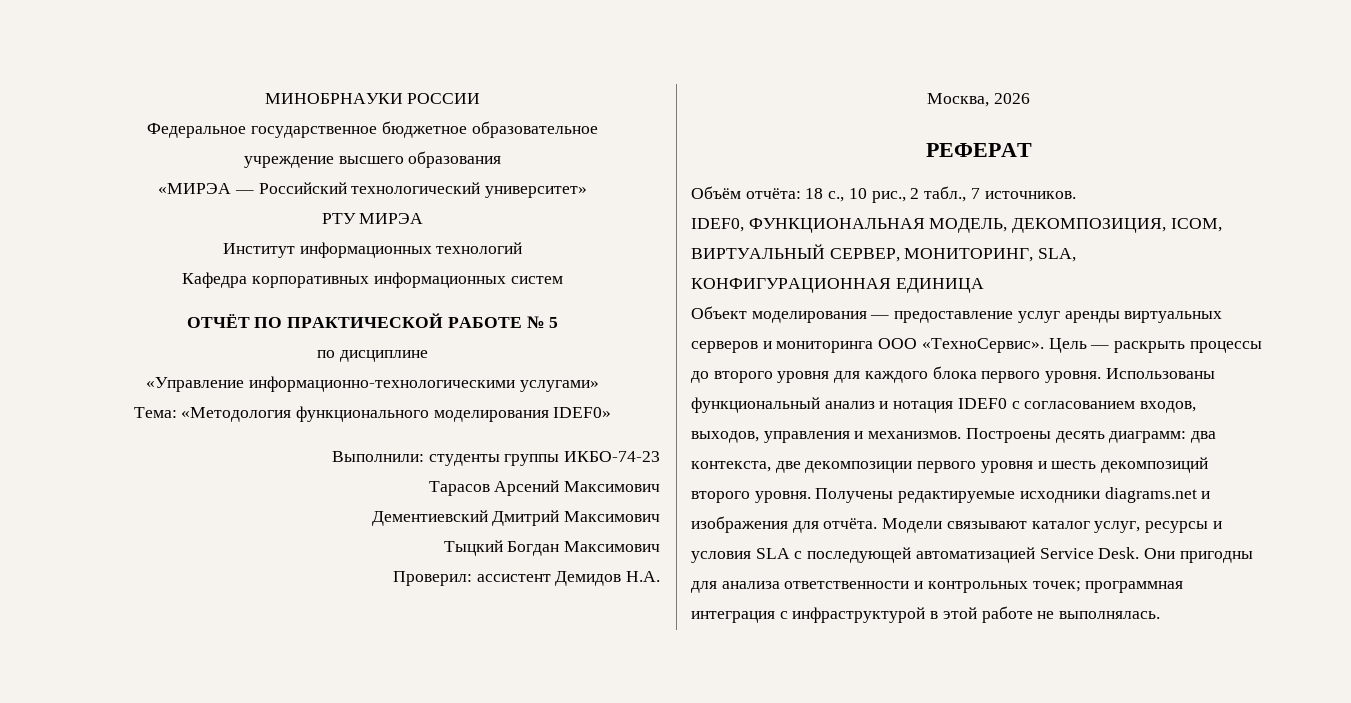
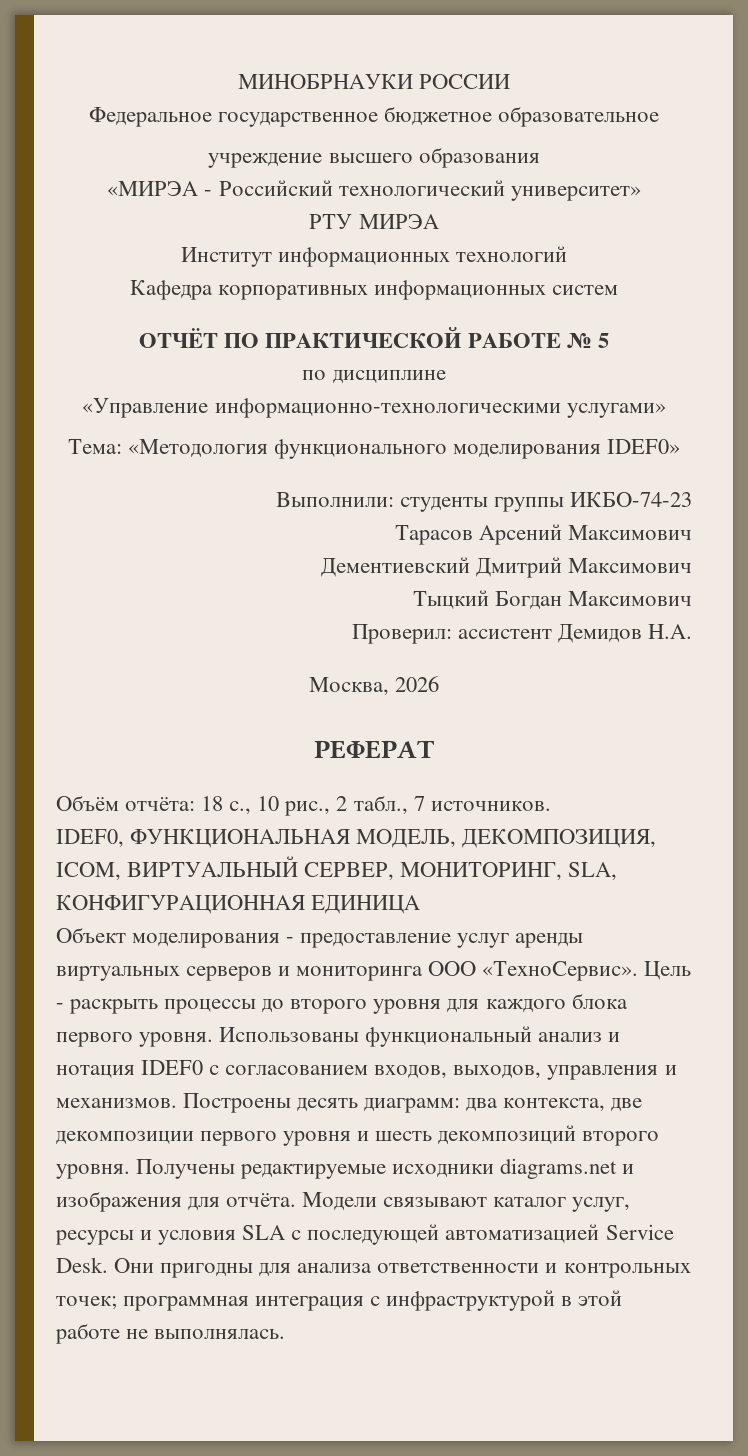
- «МИРЭА — Российский технологический университет»
+ «МИРЭА - Российский технологический университет»
- Объект моделирования — предоставление услуг аренды виртуальных серверов и мониторинга ООО «ТехноСервис».
+ Объект моделирования - предоставление услуг аренды виртуальных серверов и мониторинга ООО «ТехноСервис».
- Цель — раскрыть процессы до второго уровня для каждого блока первого уровня.
+ Цель - раскрыть процессы до второго уровня для каждого блока первого уровня.

